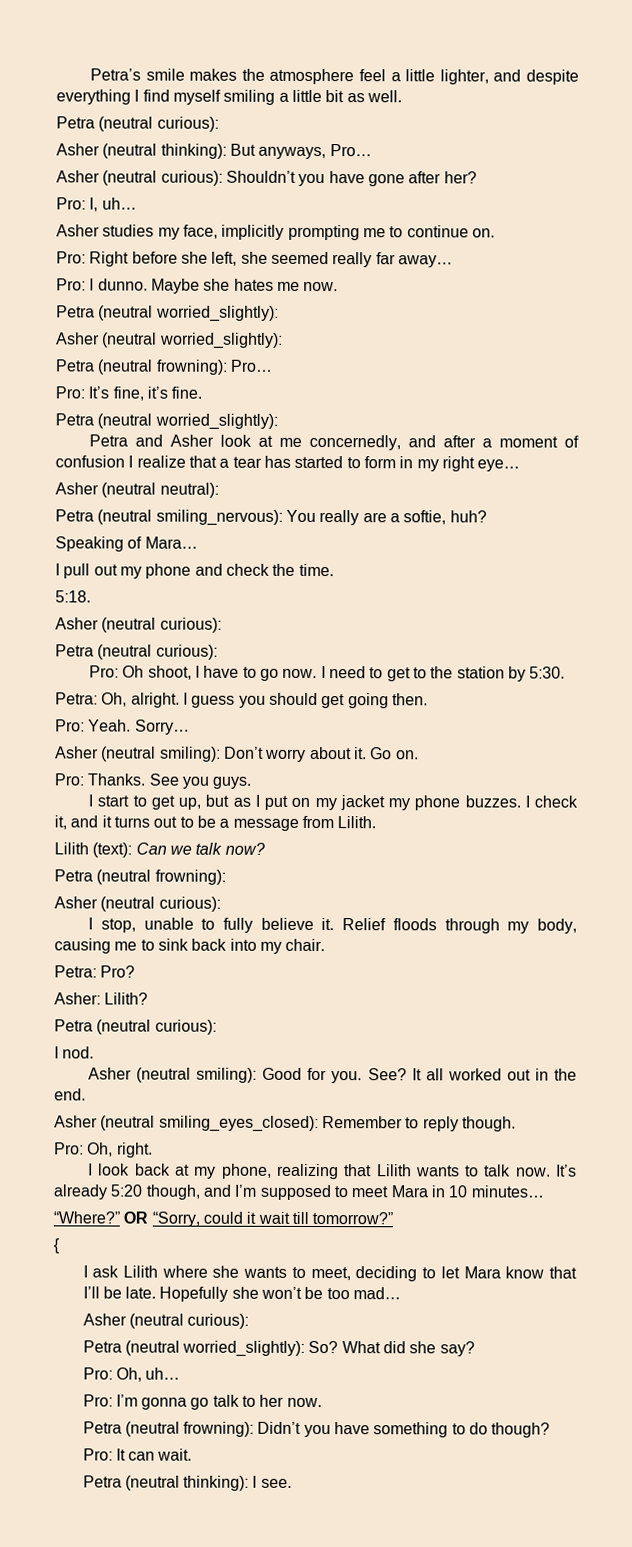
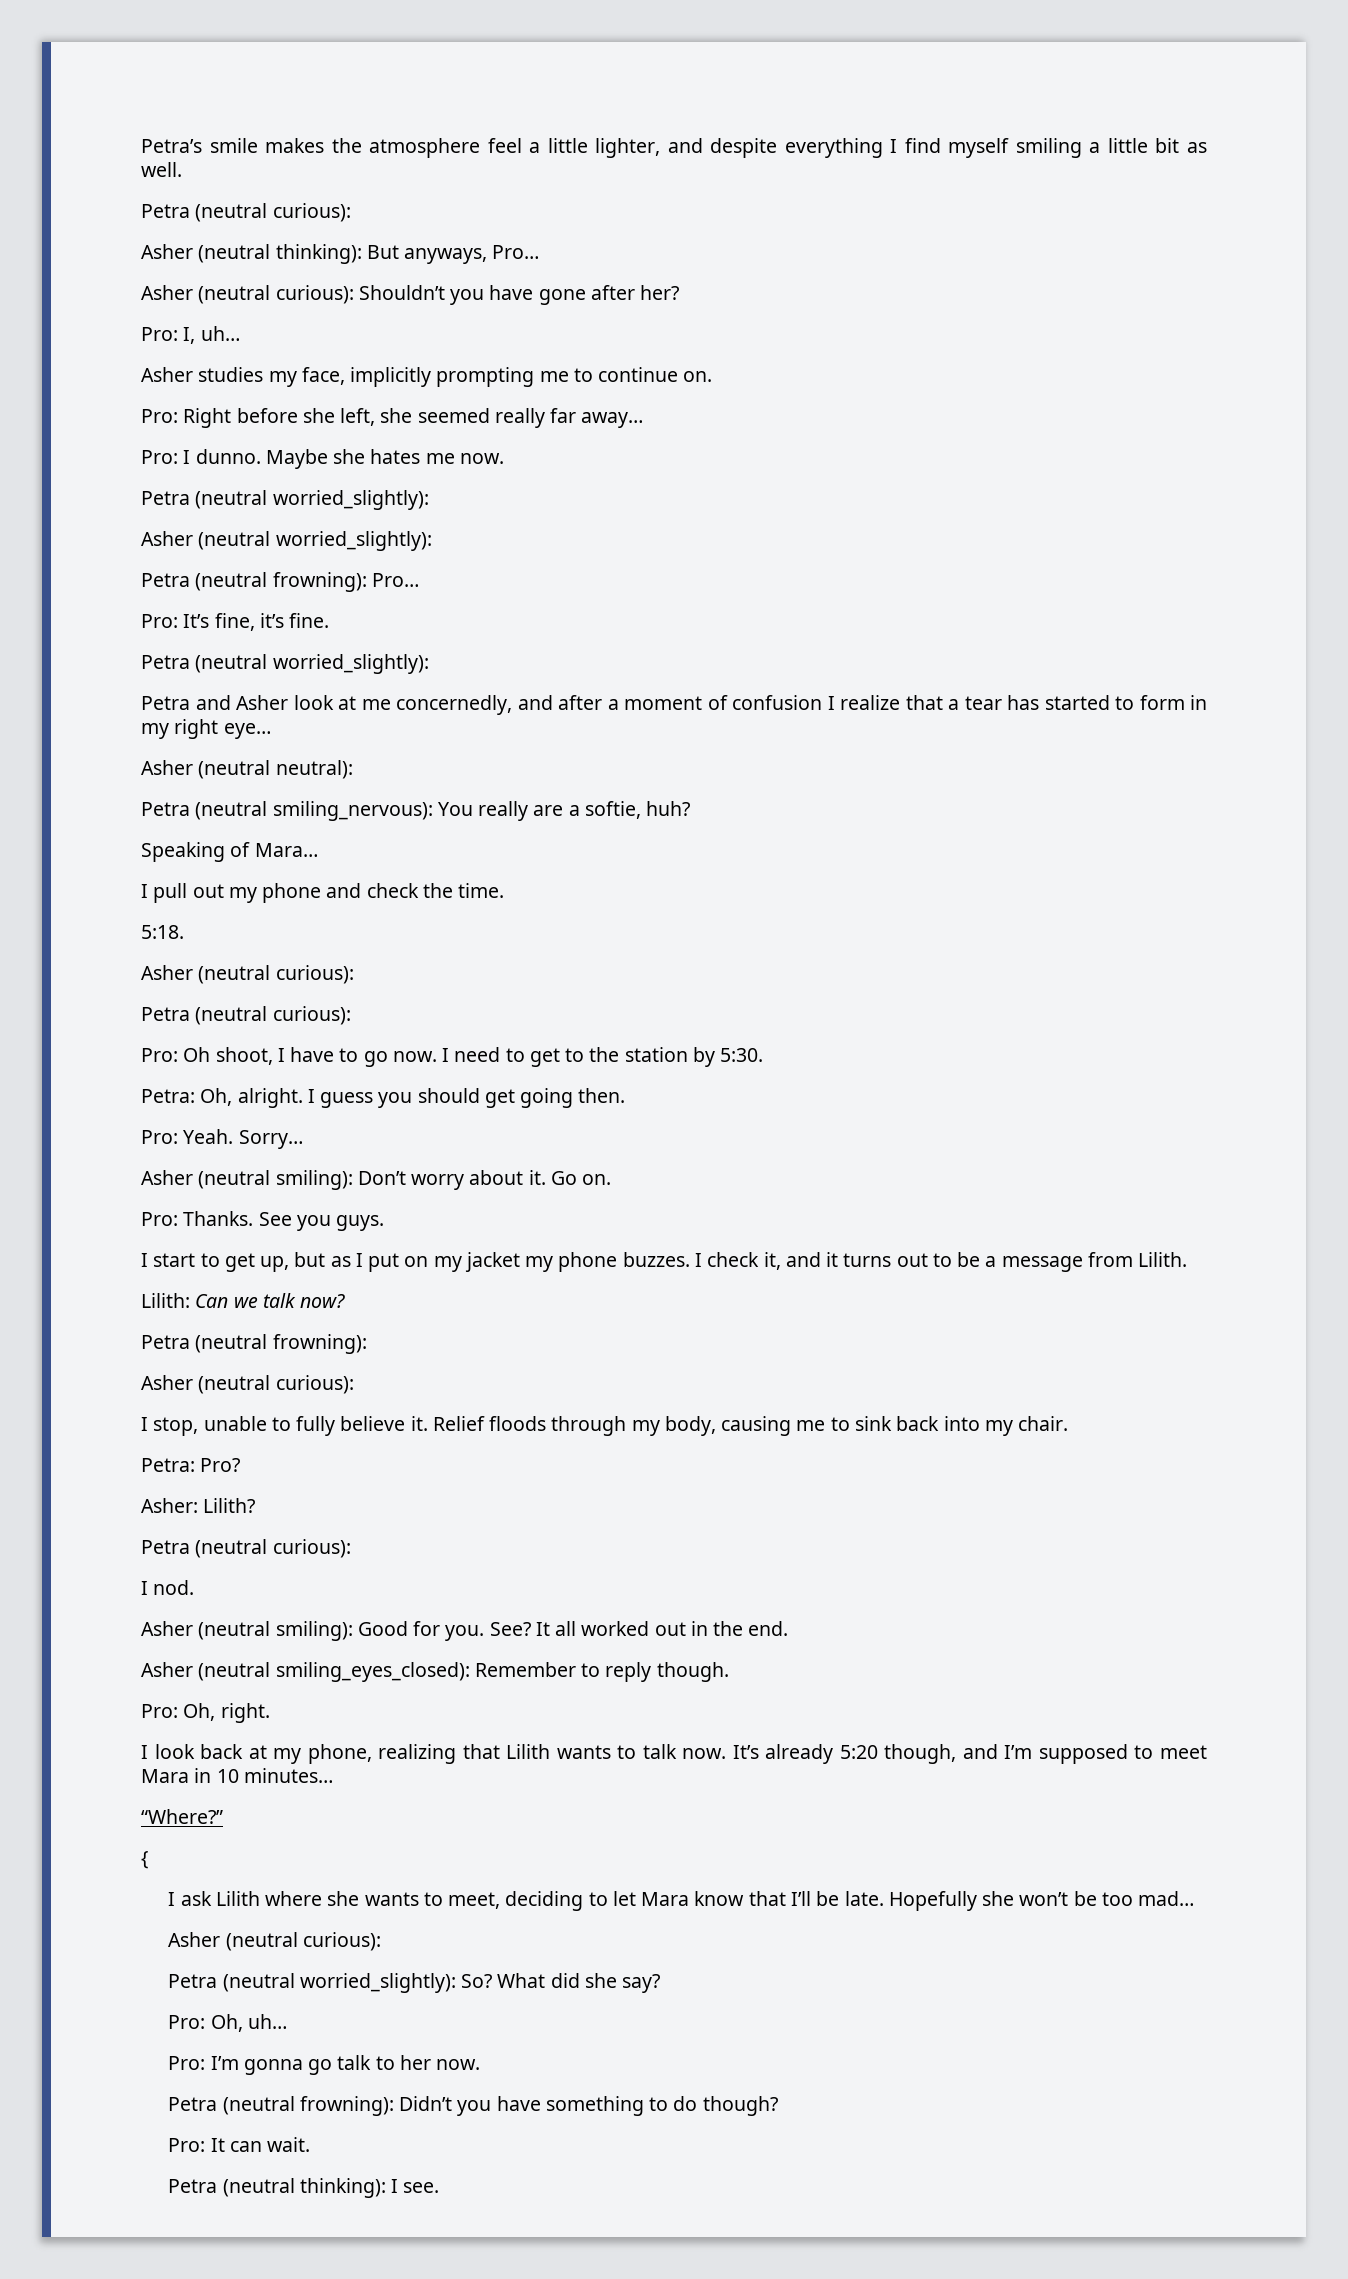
- Lilith (text): Can we talk now?
+ Lilith: Can we talk now?
- OR “Sorry, could it wait till tomorrow?”

